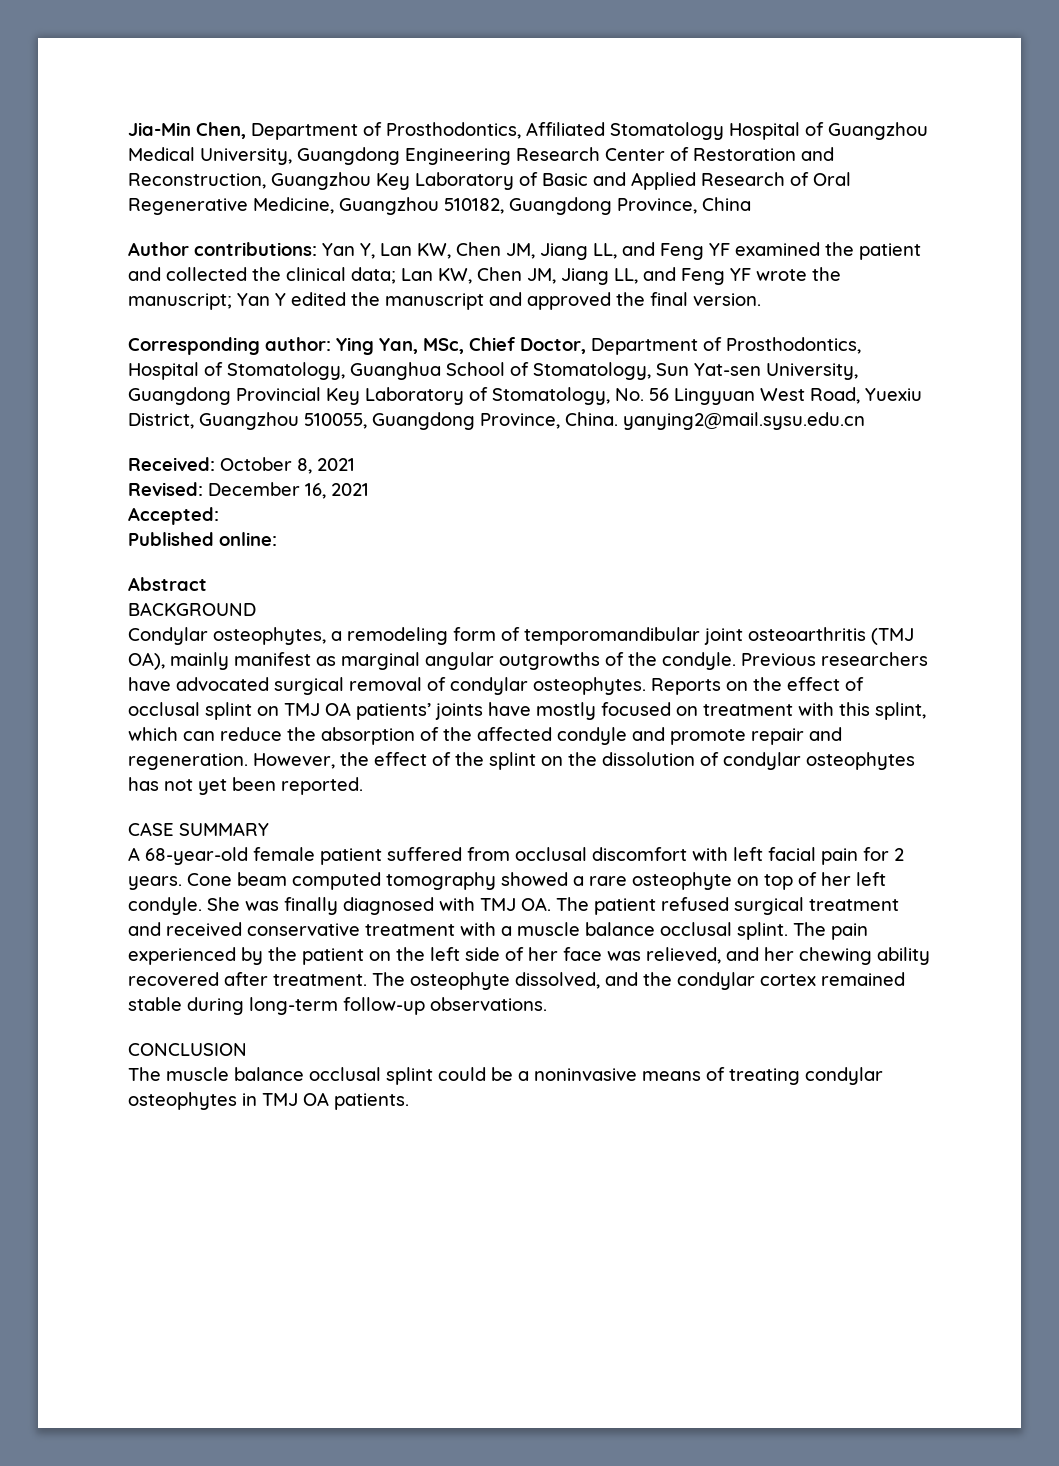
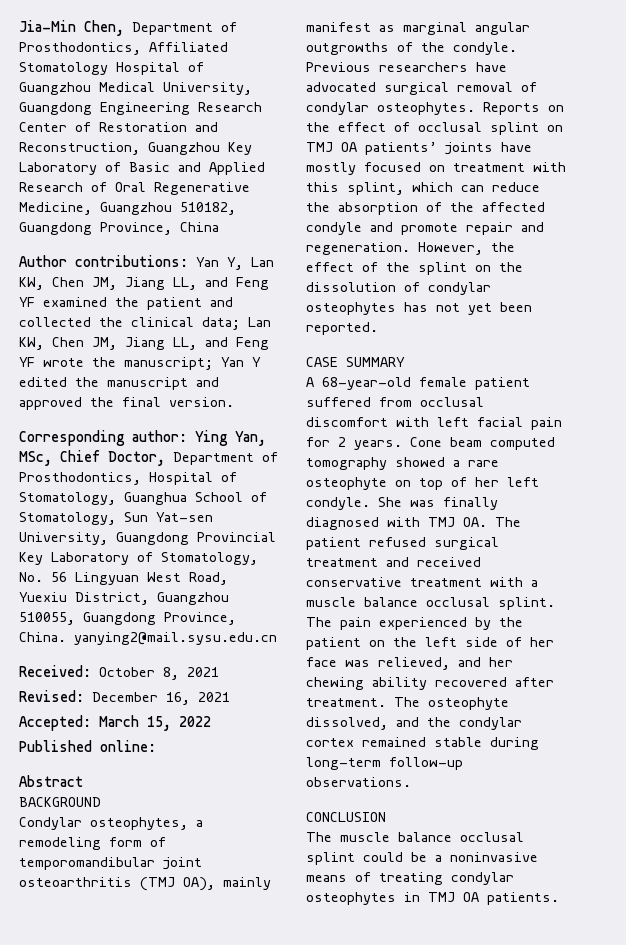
- Accepted:
+ Accepted: March 15, 2022

